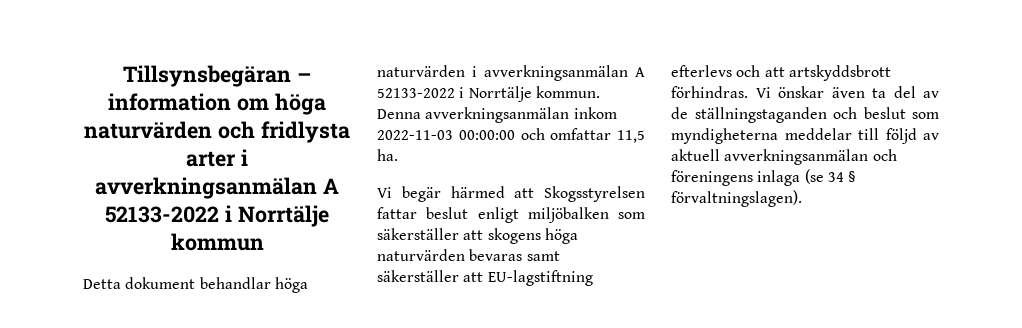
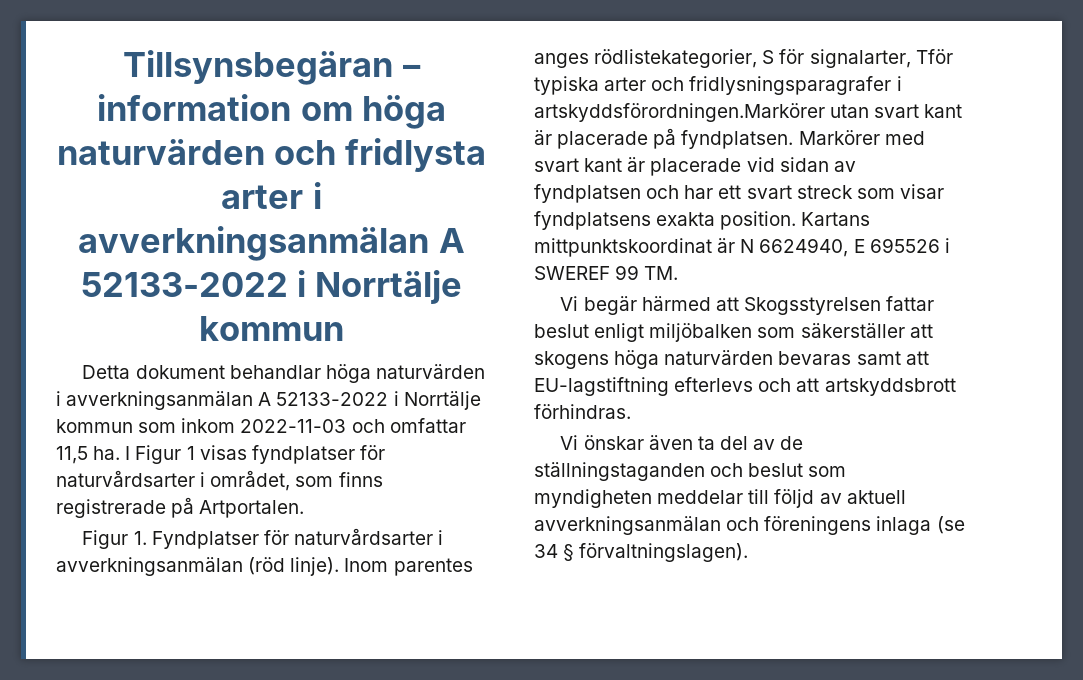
- Detta dokument behandlar höga naturvärden i avverkningsanmälan A 52133-2022 i Norrtälje kommun. Denna avverkningsanmälan inkom 2022-11-03 00:00:00 och omfattar 11,5 ha.
+ Detta dokument behandlar höga naturvärden i avverkningsanmälan A 52133-2022 i Norrtälje kommun som inkom 2022-11-03 och omfattar 11,5 ha. I Figur 1 visas fyndplatser för naturvårdsarter i området, som finns registrerade på Artportalen.
+ Figur 1. Fyndplatser för naturvårdsarter i avverkningsanmälan (röd linje). Inom parentes anges rödlistekategorier, S för signalarter, Tför typiska arter och fridlysningsparagrafer i artskyddsförordningen.Markörer utan svart kant är placerade på fyndplatsen. Markörer med svart kant är placerade vid sidan av fyndplatsen och har ett svart streck som visar fyndplatsens exakta position. Kartans mittpunktskoordinat är N 6624940, E 695526 i SWEREF 99 TM.
- Vi begär härmed att Skogsstyrelsen fattar beslut enligt miljöbalken som säkerställer att skogens höga naturvärden bevaras samt säkerställer att EU-lagstiftning efterlevs och att artskyddsbrott förhindras. Vi önskar även ta del av de ställningstaganden och beslut som myndigheterna meddelar till följd av aktuell avverkningsanmälan och föreningens inlaga (se 34 § förvaltningslagen).
+ Vi begär härmed att Skogsstyrelsen fattar beslut enligt miljöbalken som säkerställer att skogens höga naturvärden bevaras samt att EU-lagstiftning efterlevs och att artskyddsbrott förhindras.
+ Vi önskar även ta del av de ställningstaganden och beslut som myndigheten meddelar till följd av aktuell avverkningsanmälan och föreningens inlaga (se 34 § förvaltningslagen).

